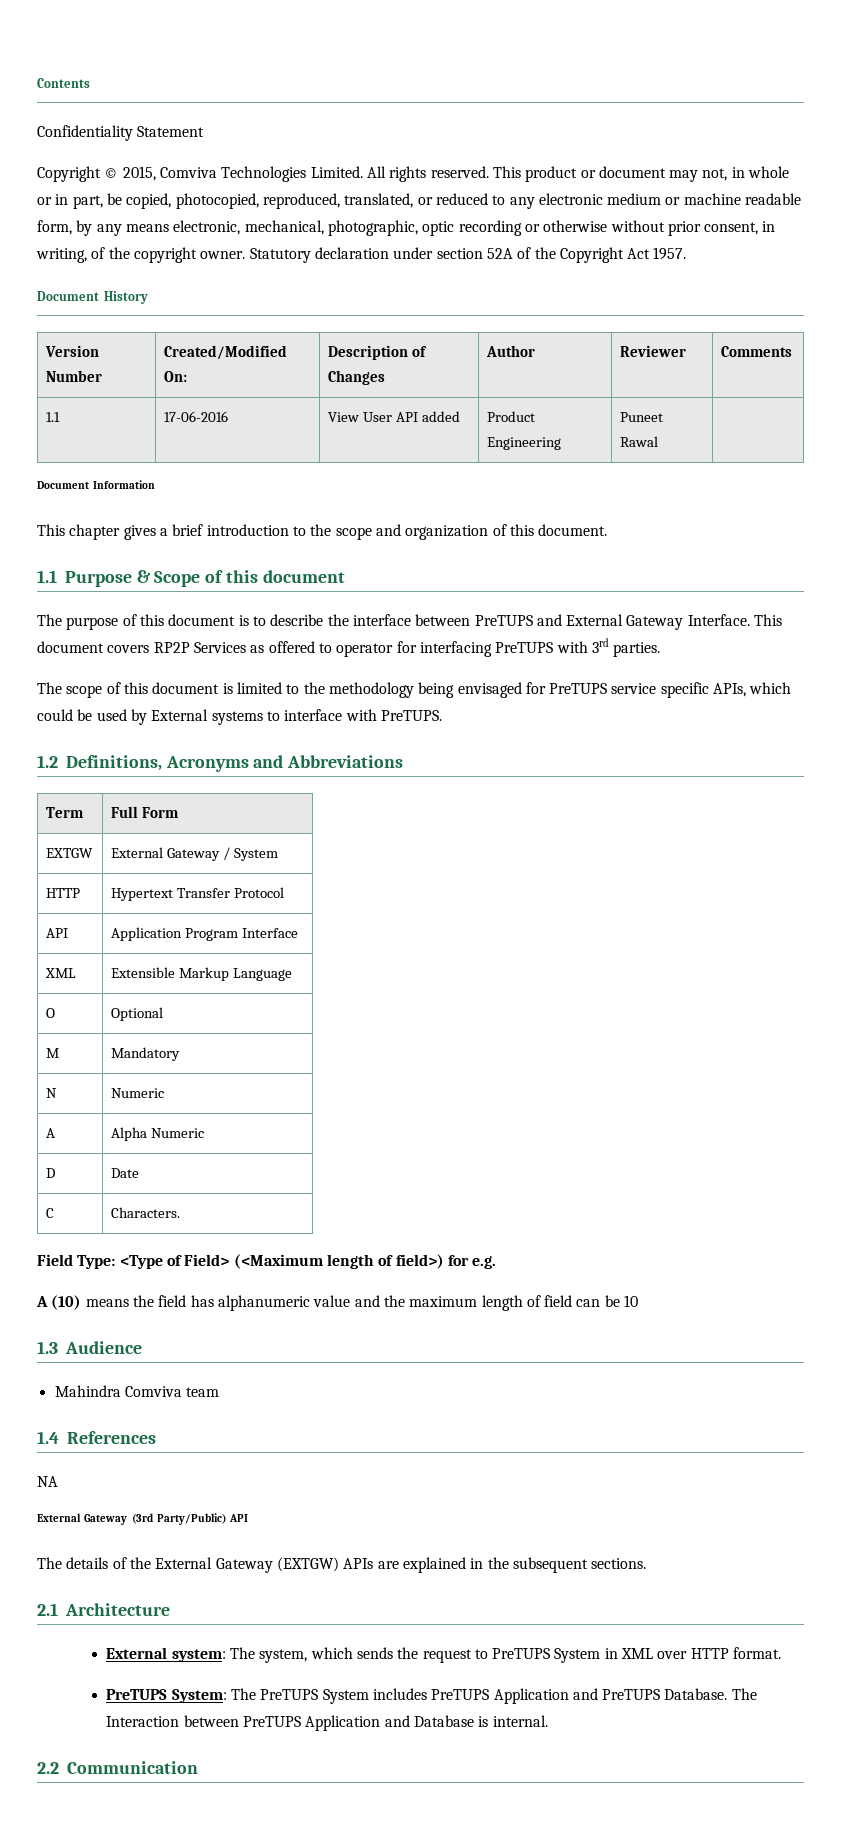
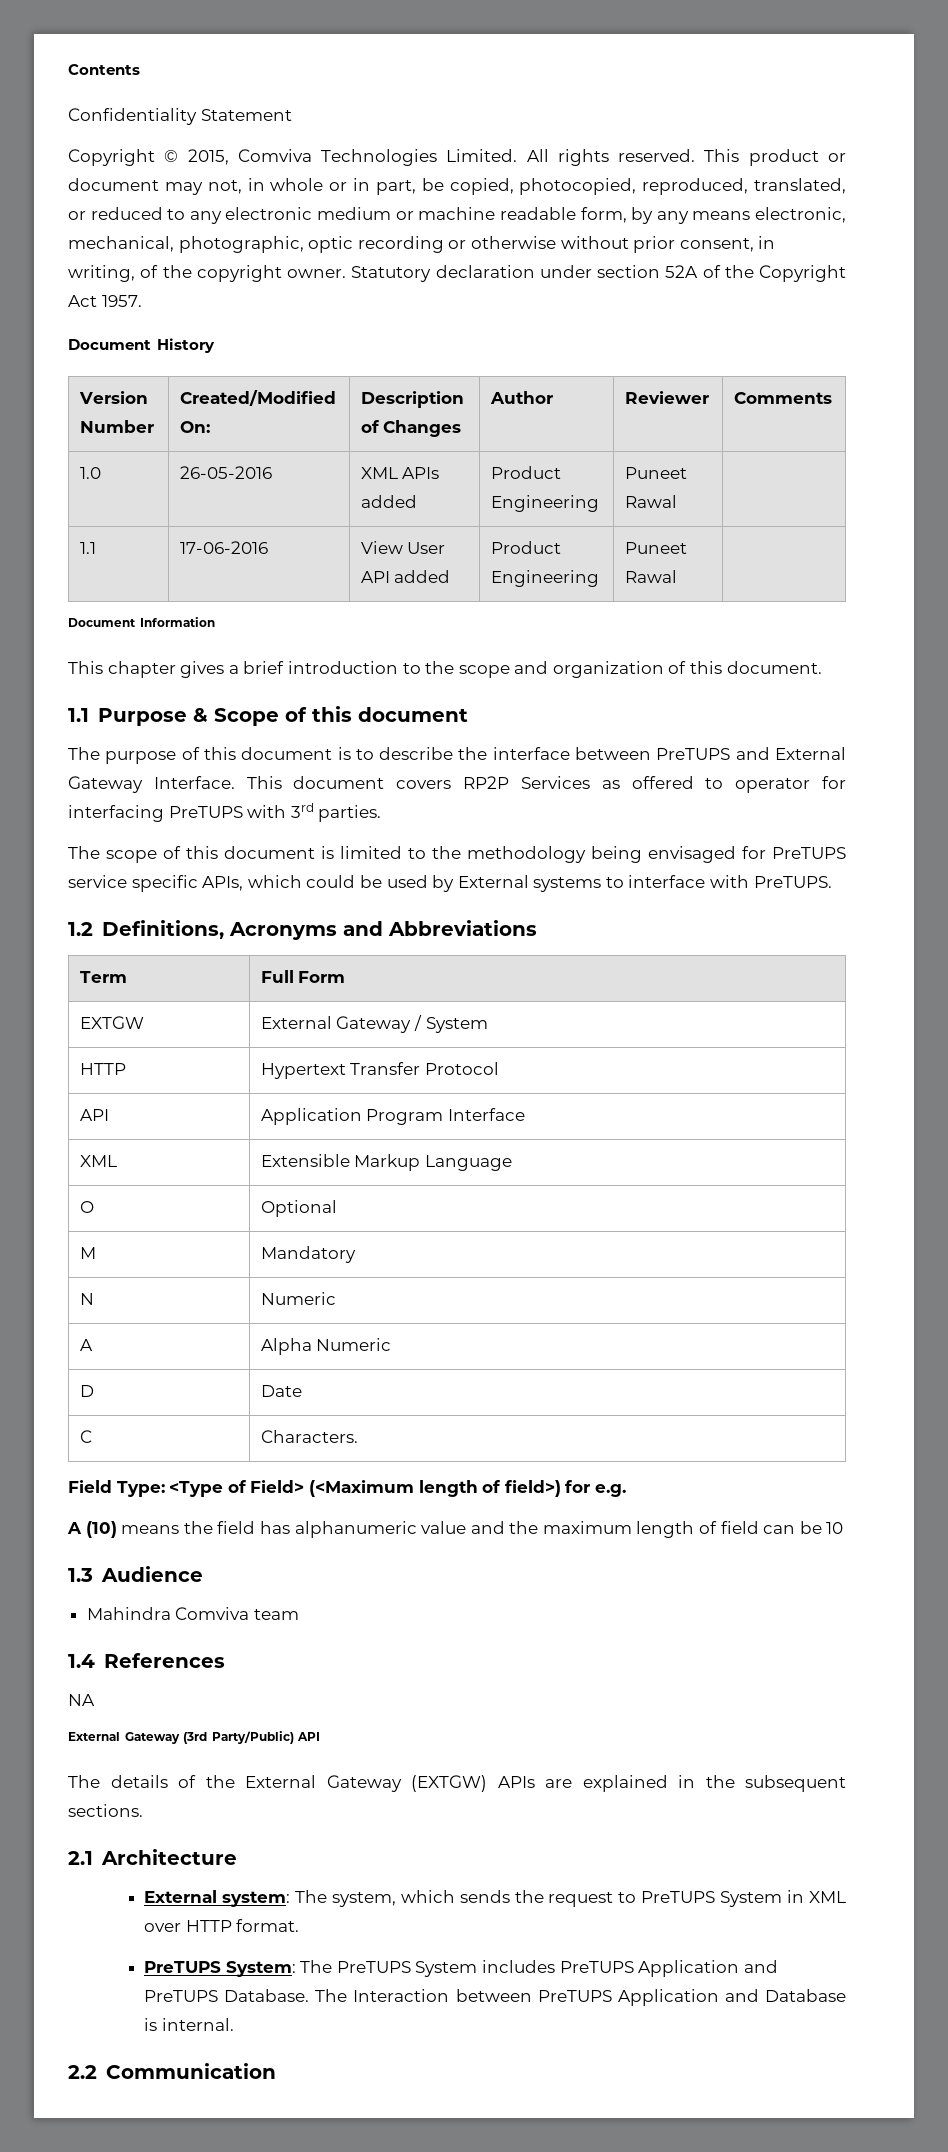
+ 1.0 | 26-05-2016 | XML APIs added | Product Engineering | Puneet Rawal |

